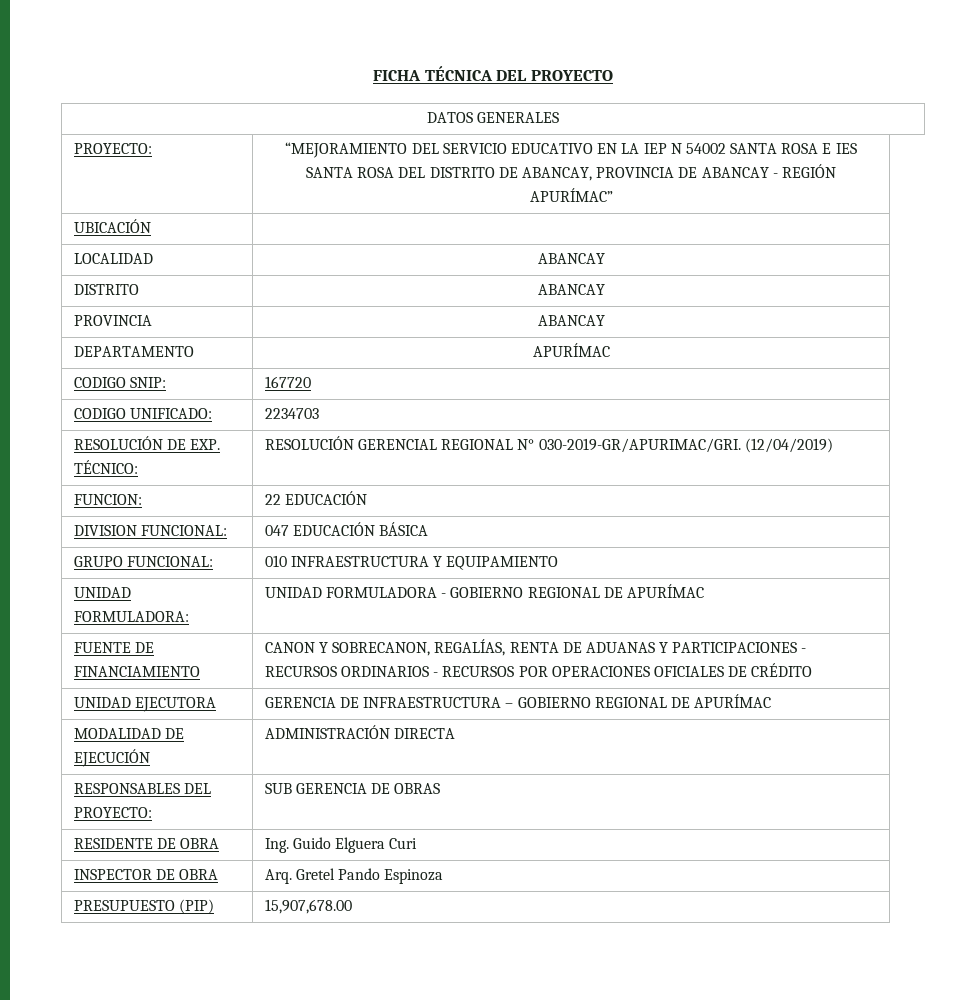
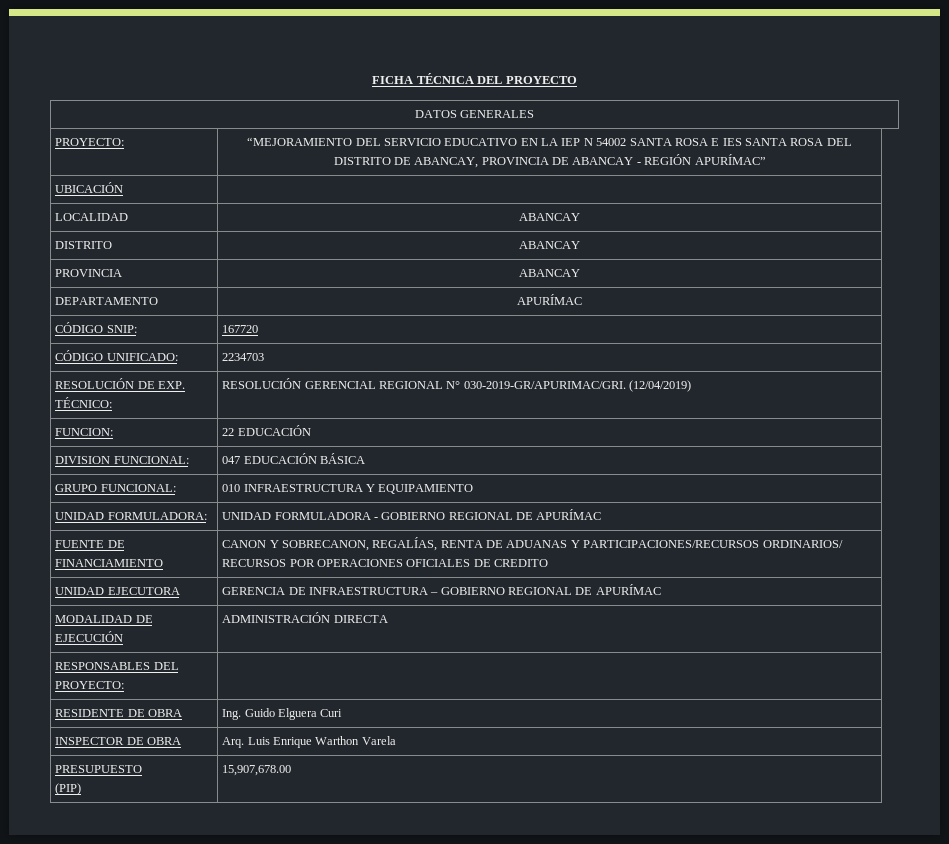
- CODIGO SNIP: | 167720
+ CÓDIGO SNIP: | 167720
- CODIGO UNIFICADO: | 2234703
+ CÓDIGO UNIFICADO: | 2234703
- FUENTE DE FINANCIAMIENTO | CANON Y SOBRECANON, REGALÍAS, RENTA DE ADUANAS Y PARTICIPACIONES - RECURSOS ORDINARIOS - RECURSOS POR OPERACIONES OFICIALES DE CRÉDITO
+ FUENTE DE FINANCIAMIENTO | CANON Y SOBRECANON, REGALÍAS, RENTA DE ADUANAS Y PARTICIPACIONES/RECURSOS ORDINARIOS/ RECURSOS POR OPERACIONES OFICIALES DE CREDITO
- RESPONSABLES DEL PROYECTO: | SUB GERENCIA DE OBRAS
+ RESPONSABLES DEL PROYECTO: |
- INSPECTOR DE OBRA | Arq. Gretel Pando Espinoza
+ INSPECTOR DE OBRA | Arq. Luis Enrique Warthon Varela
- PRESUPUESTO (PIP) | 15,907,678.00
+ PRESUPUESTO
+ (PIP) | 15,907,678.00

